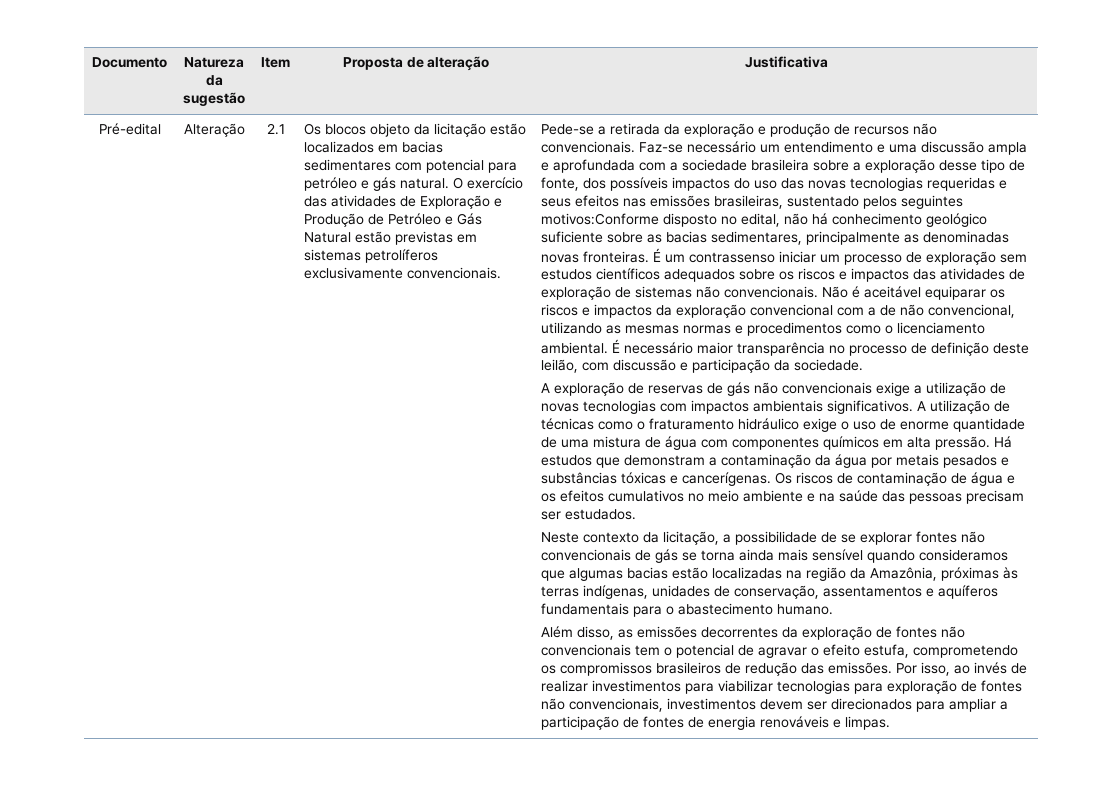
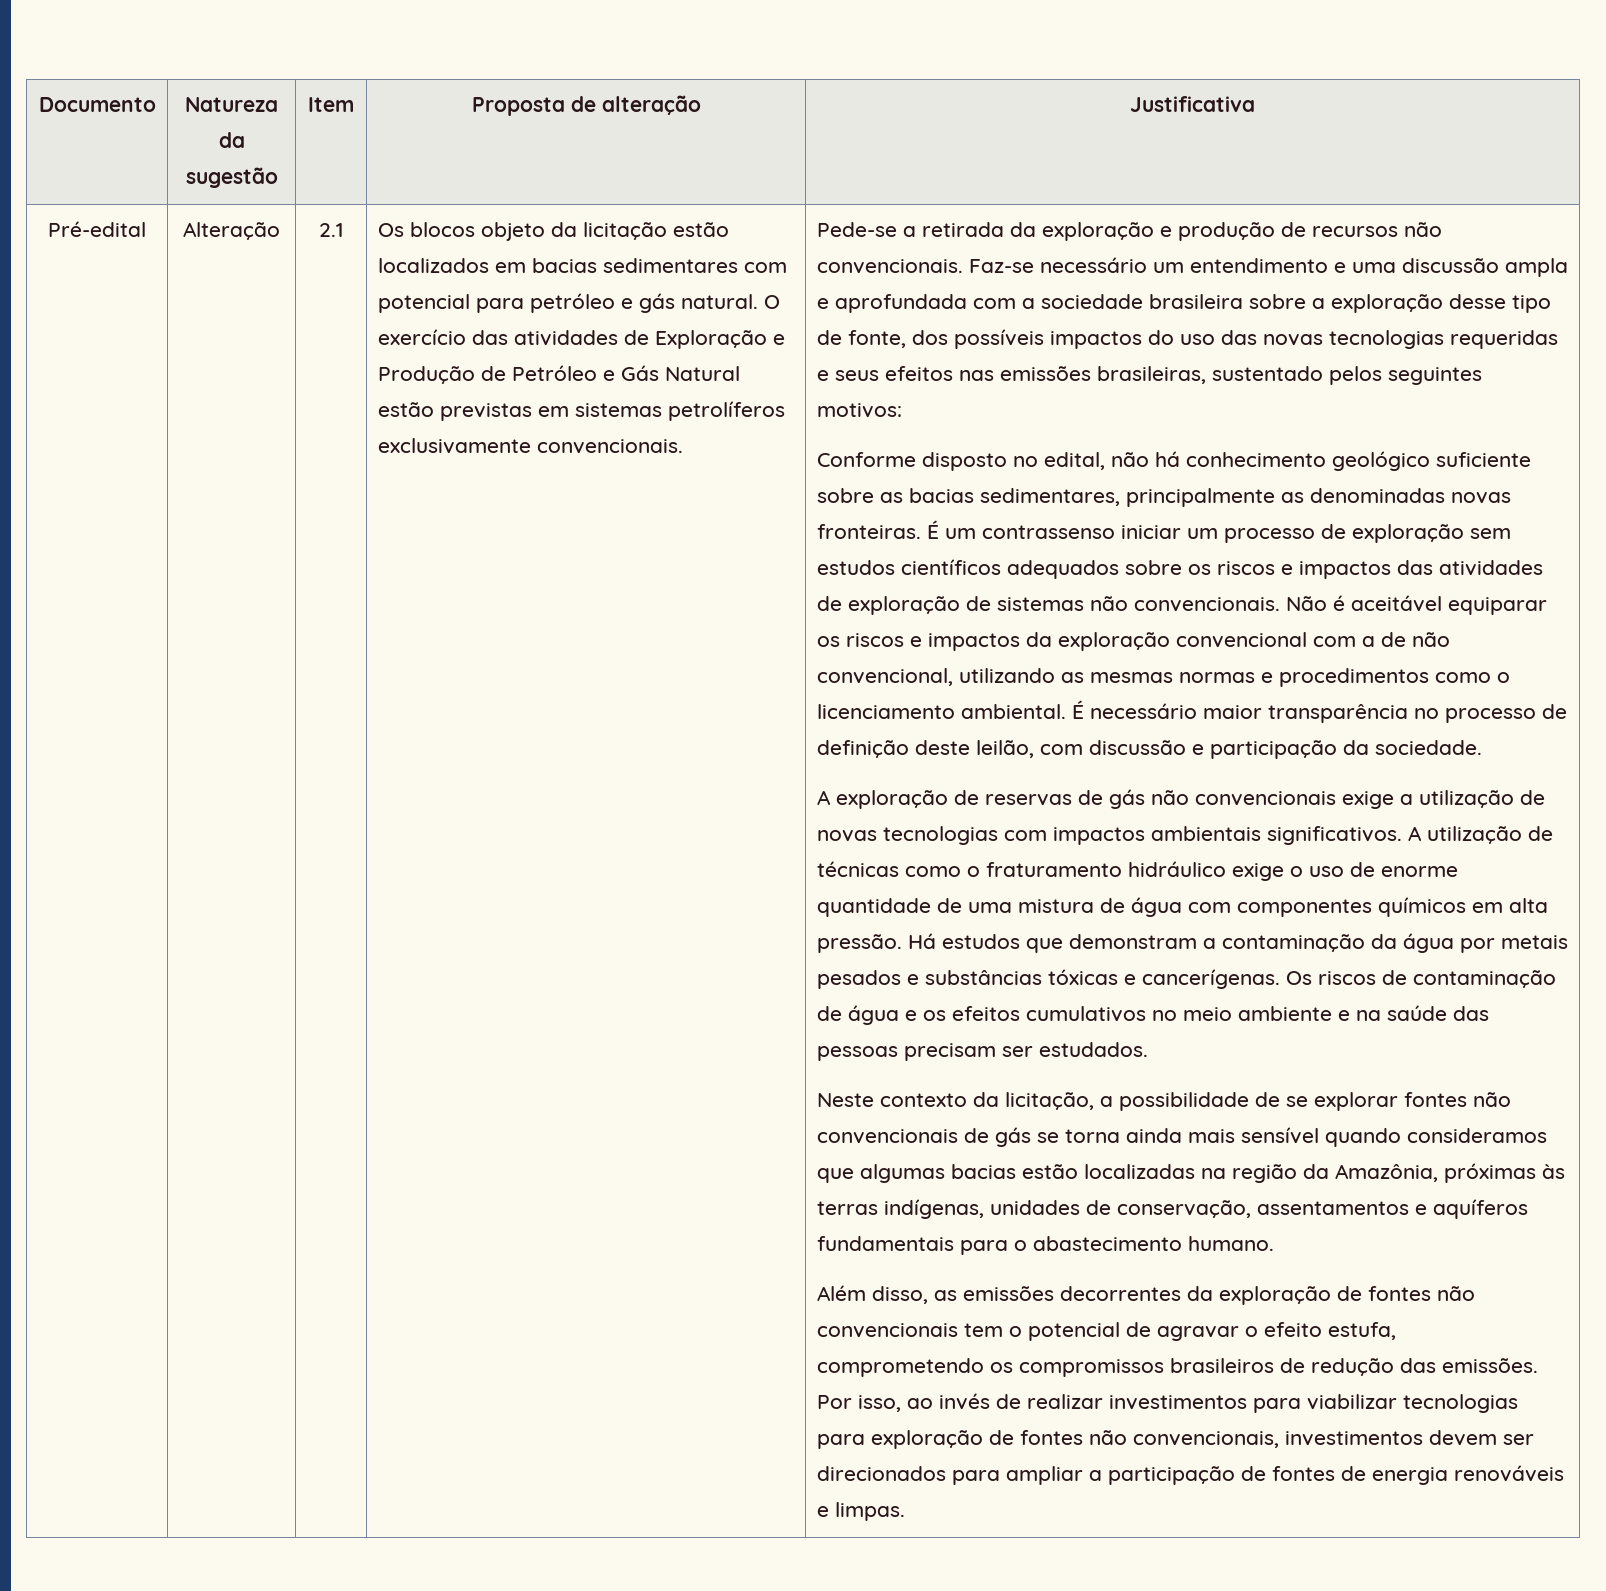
- Faz-se necessário um entendimento e uma discussão ampla e aprofundada com a sociedade brasileira sobre a exploração desse tipo de fonte, dos possíveis impactos do uso das novas tecnologias requeridas e seus efeitos nas emissões brasileiras, sustentado pelos seguintes motivos:Conforme disposto no edital, não há conhecimento geológico suficiente sobre as bacias sedimentares, principalmente as denominadas novas fronteiras.
+ Faz-se necessário um entendimento e uma discussão ampla e aprofundada com a sociedade brasileira sobre a exploração desse tipo de fonte, dos possíveis impactos do uso das novas tecnologias requeridas e seus efeitos nas emissões brasileiras, sustentado pelos seguintes motivos:
+ Conforme disposto no edital, não há conhecimento geológico suficiente sobre as bacias sedimentares, principalmente as denominadas novas fronteiras.

